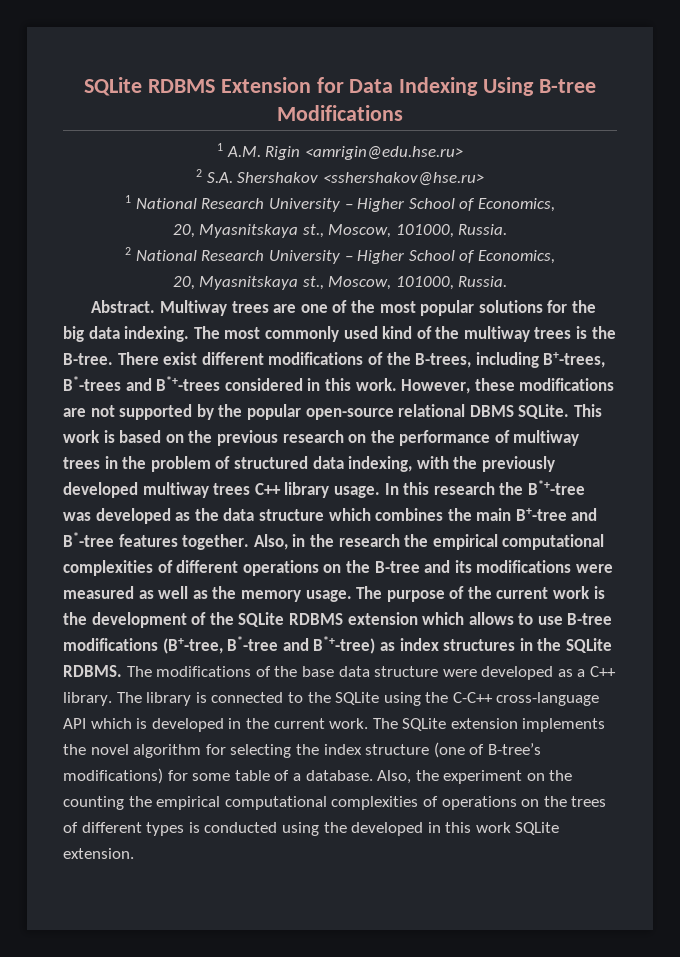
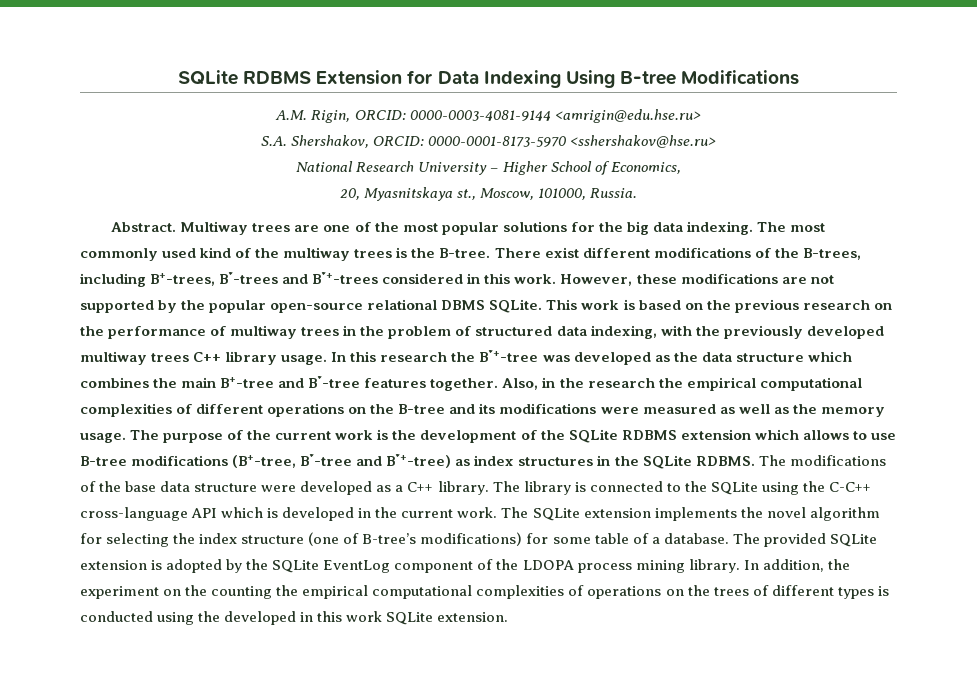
- 1 A.M. Rigin <amrigin@edu.hse.ru>
- 2 S.A. Shershakov <sshershakov@hse.ru>
- 1 National Research University – Higher School of Economics,
- 20, Myasnitskaya st., Moscow, 101000, Russia.
- 2 National Research University – Higher School of Economics,
+ A.M. Rigin, ORCID: 0000-0003-4081-9144 <amrigin@edu.hse.ru>
+ S.A. Shershakov, ORCID: 0000-0001-8173-5970 <sshershakov@hse.ru>
+ National Research University – Higher School of Economics,
- Also, the experiment on the counting the empirical computational complexities of operations on the trees of different types is conducted using the developed in this work SQLite extension.
+ The provided SQLite extension is adopted by the SQLite EventLog component of the LDOPA process mining library. In addition, the experiment on the counting the empirical computational complexities of operations on the trees of different types is conducted using the developed in this work SQLite extension.

